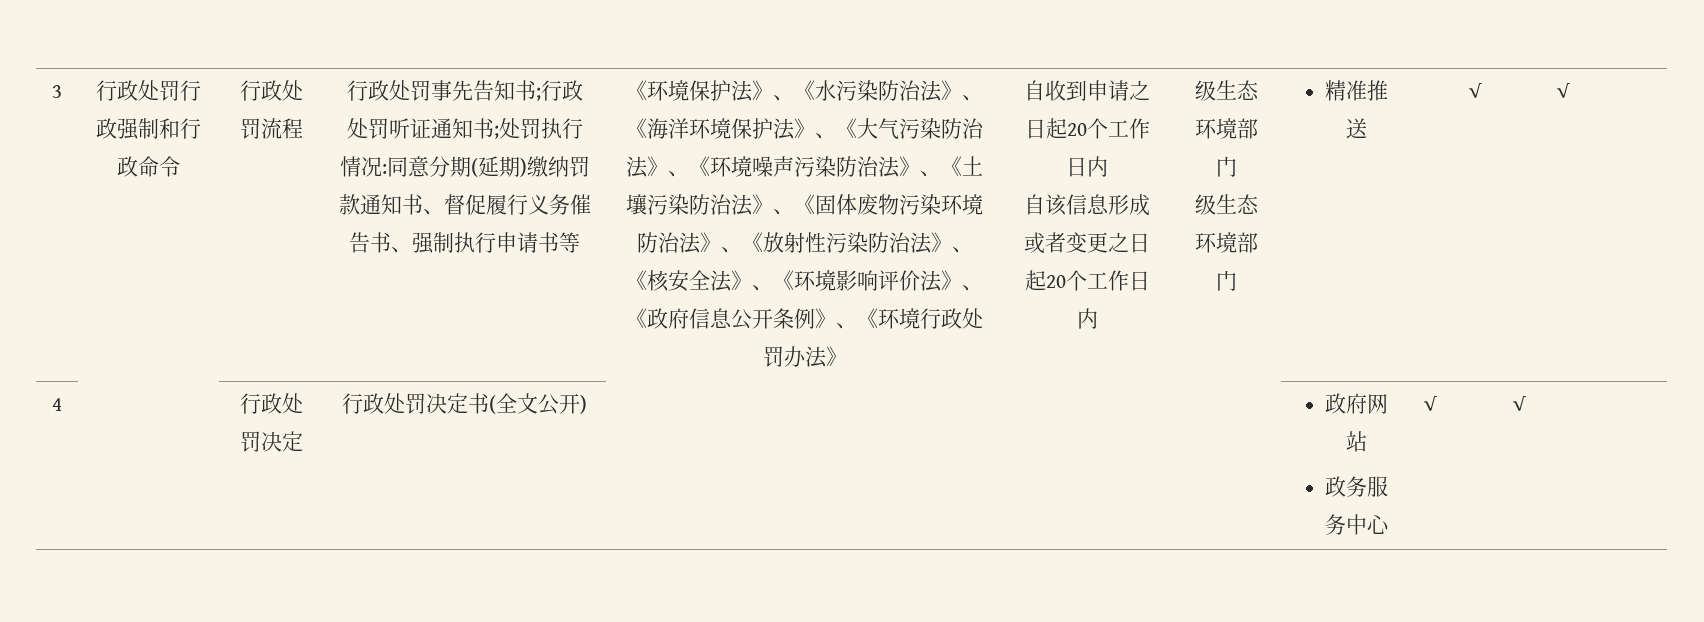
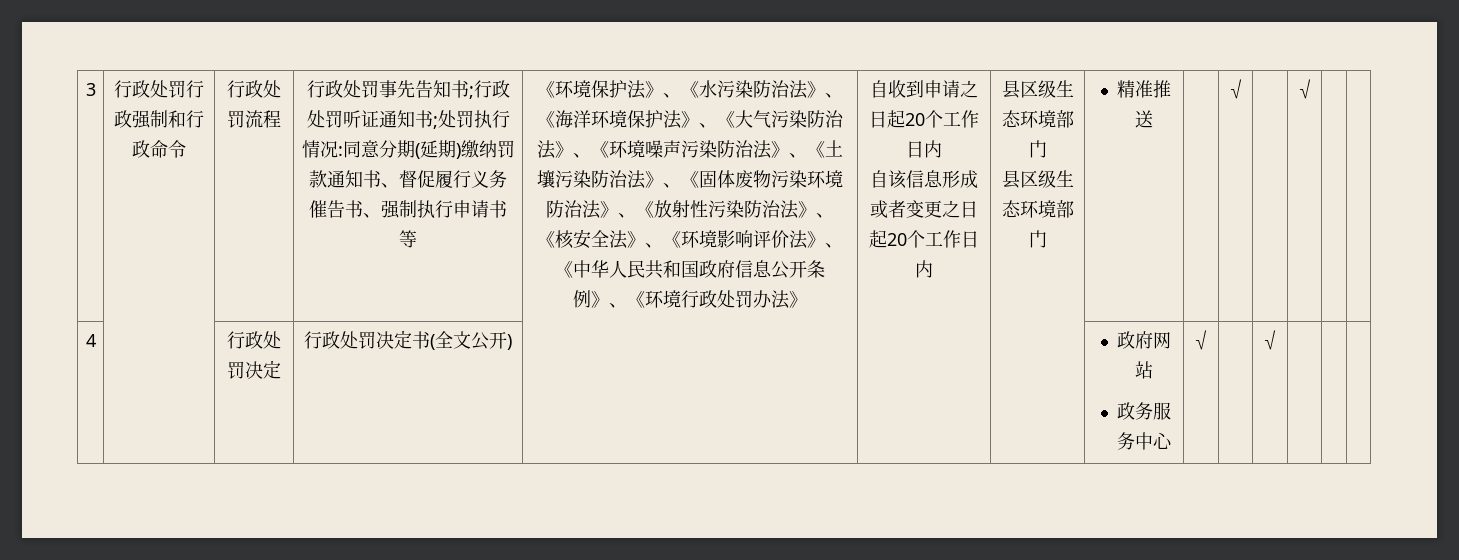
- 《环境保护法》、《水污染防治法》、《海洋环境保护法》、《大气污染防治法》、《环境噪声污染防治法》、《土壤污染防治法》、《固体废物污染环境防治法》、《放射性污染防治法》、《核安全法》、《环境影响评价法》、《政府信息公开条例》、《环境行政处罚办法》
+ 《环境保护法》、《水污染防治法》、《海洋环境保护法》、《大气污染防治法》、《环境噪声污染防治法》、《土壤污染防治法》、《固体废物污染环境防治法》、《放射性污染防治法》、《核安全法》、《环境影响评价法》、《中华人民共和国政府信息公开条例》、《环境行政处罚办法》
- 自该信息形成或者变更之日起20个工作日内 | 级生态环境部门
- 级生态环境部门
+ 自该信息形成或者变更之日起20个工作日内 | 县区级生态环境部门
+ 县区级生态环境部门

